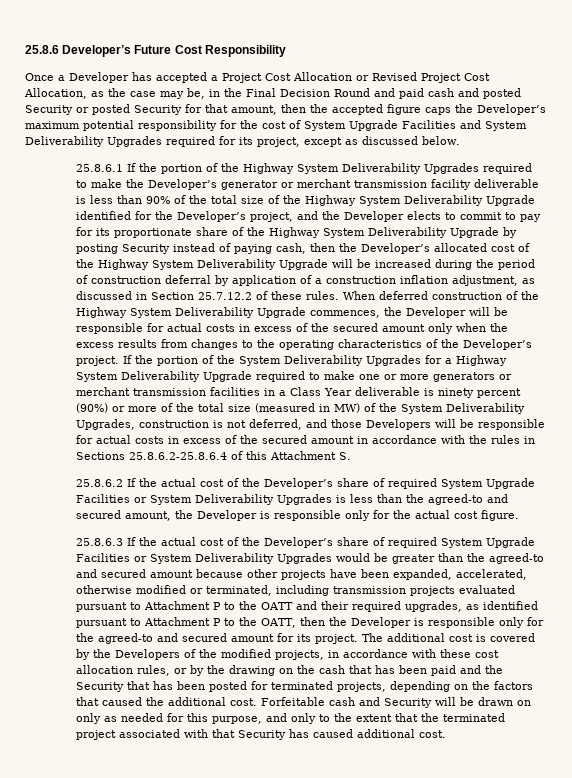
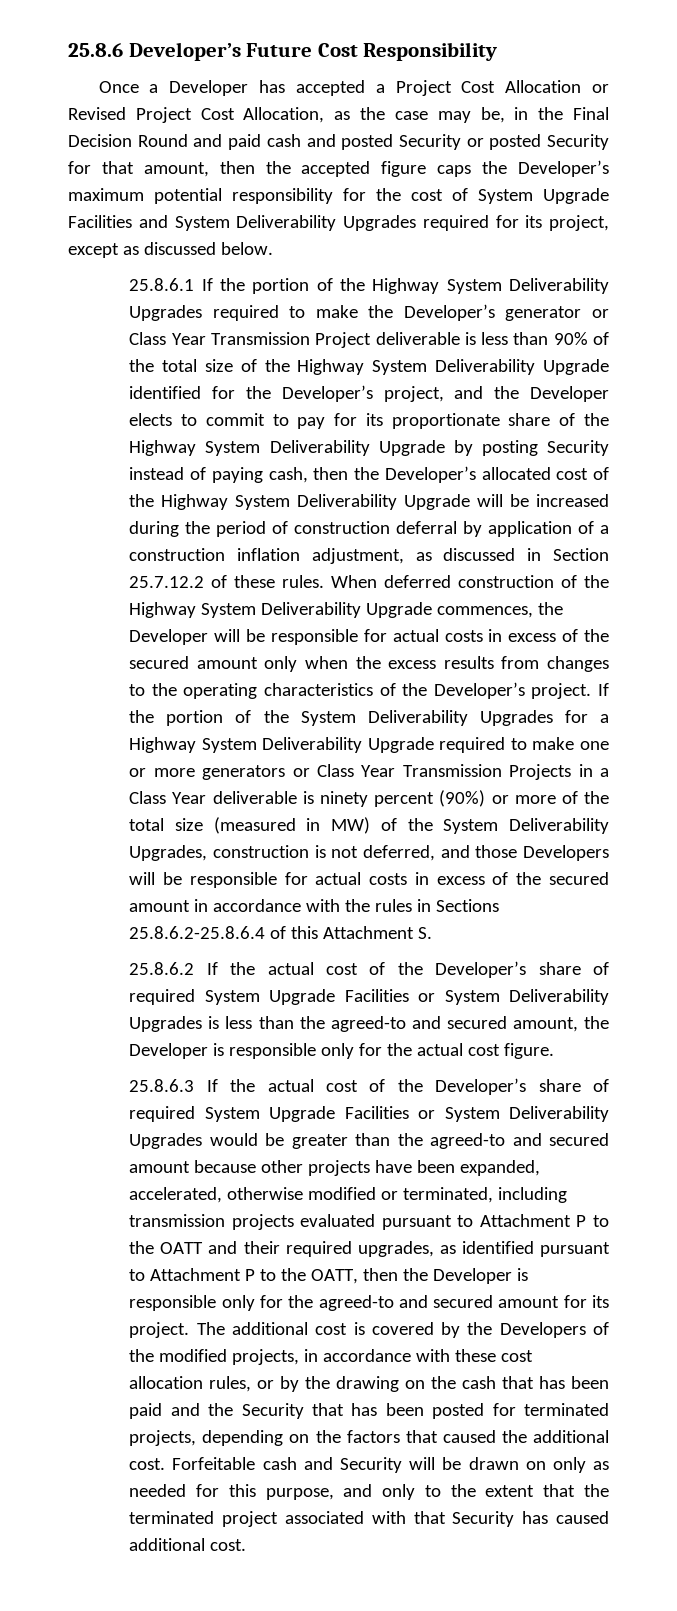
- 25.8.6.1 If the portion of the Highway System Deliverability Upgrades required to make the Developer’s generator or merchant transmission facility deliverable is less than 90% of the total size of the Highway System Deliverability Upgrade identified for the Developer’s project, and the Developer elects to commit to pay for its proportionate share of the Highway System Deliverability Upgrade by posting Security instead of paying cash, then the Developer’s allocated cost of the Highway System Deliverability Upgrade will be increased during the period of construction deferral by application of a construction inflation adjustment, as discussed in Section 25.7.12.2 of these rules.
+ 25.8.6.1 If the portion of the Highway System Deliverability Upgrades required to make the Developer’s generator or Class Year Transmission Project deliverable is less than 90% of the total size of the Highway System Deliverability Upgrade identified for the Developer’s project, and the Developer elects to commit to pay for its proportionate share of the Highway System Deliverability Upgrade by posting Security instead of paying cash, then the Developer’s allocated cost of the Highway System Deliverability Upgrade will be increased during the period of construction deferral by application of a construction inflation adjustment, as discussed in Section 25.7.12.2 of these rules.
- If the portion of the System Deliverability Upgrades for a Highway System Deliverability Upgrade required to make one or more generators or merchant transmission facilities in a Class Year deliverable is ninety percent (90%) or more of the total size (measured in MW) of the System Deliverability Upgrades, construction is not deferred, and those Developers will be responsible for actual costs in excess of the secured amount in accordance with the rules in Sections 25.8.6.2-25.8.6.4 of this Attachment S.
+ If the portion of the System Deliverability Upgrades for a Highway System Deliverability Upgrade required to make one or more generators or Class Year Transmission Projects in a Class Year deliverable is ninety percent (90%) or more of the total size (measured in MW) of the System Deliverability Upgrades, construction is not deferred, and those Developers will be responsible for actual costs in excess of the secured amount in accordance with the rules in Sections 25.8.6.2-25.8.6.4 of this Attachment S.

